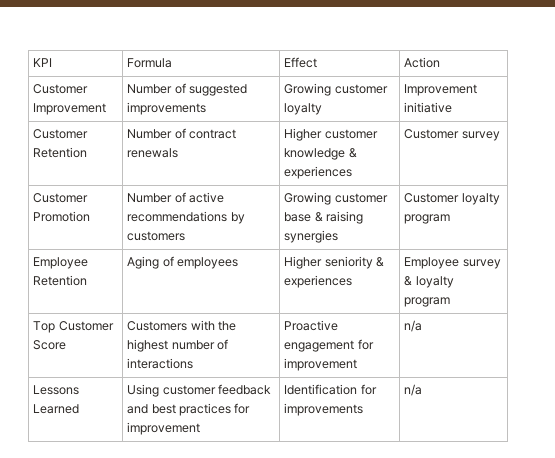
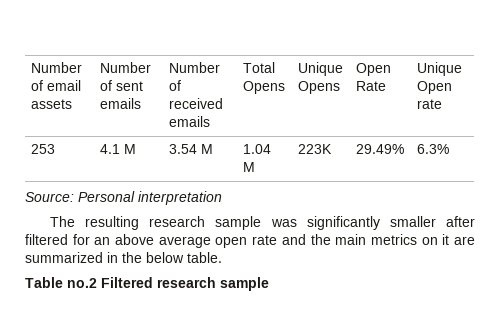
- KPI | Formula | Effect | Action
- Customer Improvement | Number of suggested improvements | Growing customer loyalty | Improvement initiative
- Customer Retention | Number of contract renewals | Higher customer knowledge & experiences | Customer survey
- Customer Promotion | Number of active recommendations by customers | Growing customer base & raising synergies | Customer loyalty program
- Employee Retention | Aging of employees | Higher seniority & experiences | Employee survey & loyalty program
- Top Customer Score | Customers with the highest number of interactions | Proactive engagement for improvement | n/a
- Lessons Learned | Using customer feedback and best practices for improvement | Identification for improvements | n/a
+ Number of email assets | Number of sent emails | Number of received emails | Total Opens | Unique Opens | Open Rate | Unique Open rate
+ 253 | 4.1 M | 3.54 M | 1.04 M | 223K | 29.49% | 6.3%
+ Source: Personal interpretation
+ The resulting research sample was significantly smaller after filtered for an above average open rate and the main metrics on it are summarized in the below table.
+ Table no.2 Filtered research sample

